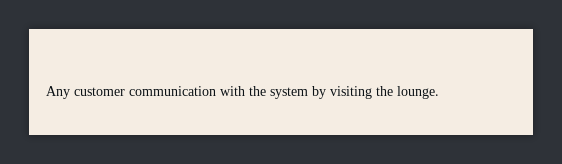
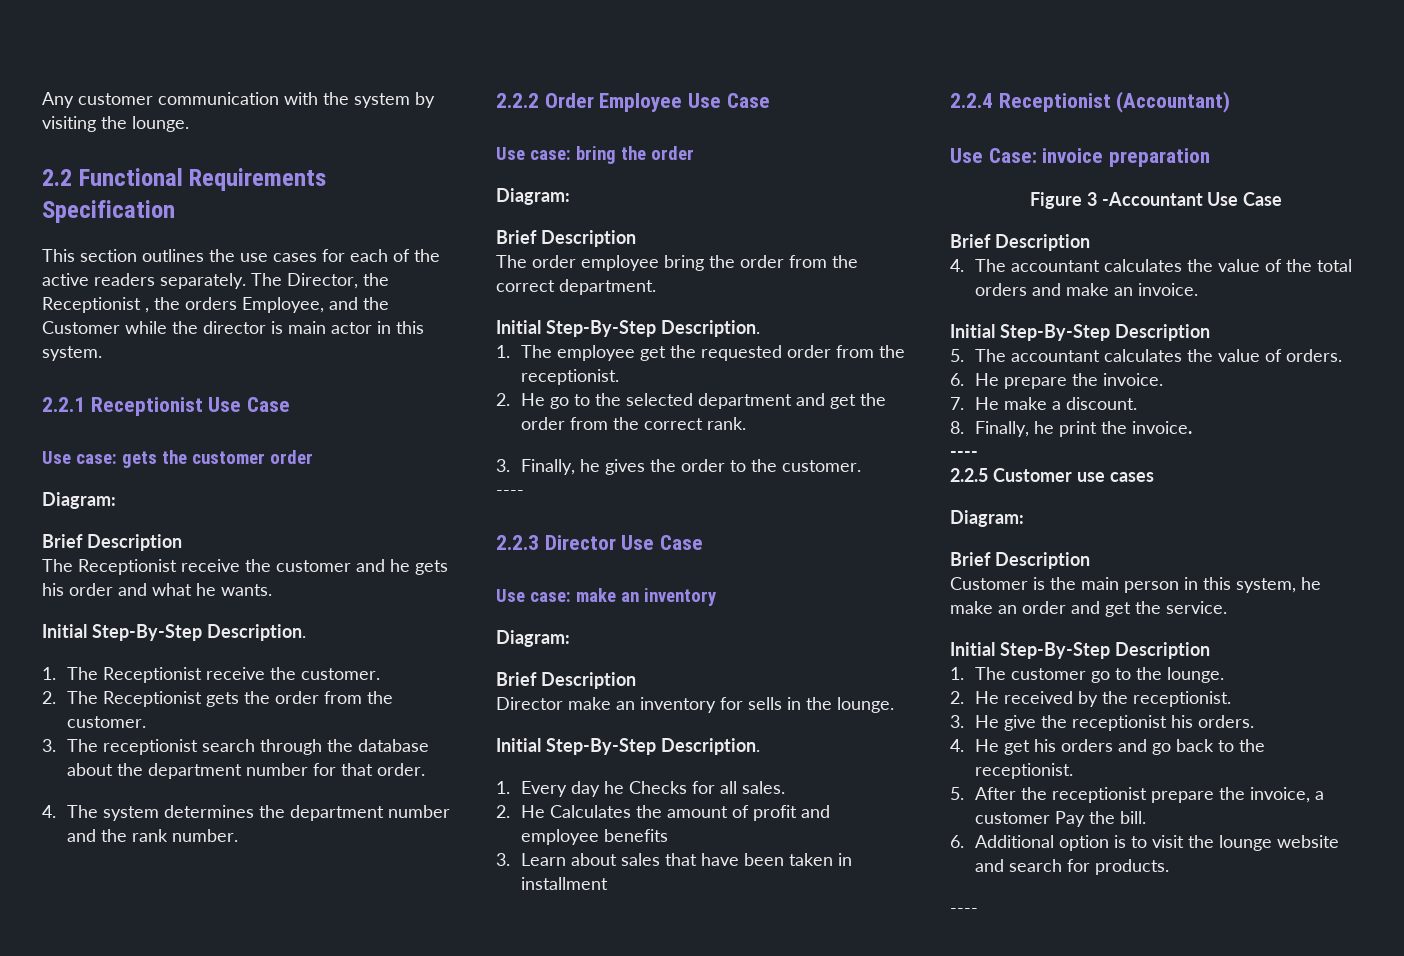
+ 2.2 Functional Requirements Specification
+ This section outlines the use cases for each of the active readers separately. The Director, the Receptionist , the orders Employee, and the Customer while the director is main actor in this system.
+ 2.2.1 Receptionist Use Case
+ Use case: gets the customer order
+ Diagram:
+ Brief Description
+ The Receptionist receive the customer and he gets his order and what he wants.
+ Initial Step-By-Step Description.
+ 1. The Receptionist receive the customer.
+ 2. The Receptionist gets the order from the customer.
+ 3. The receptionist search through the database about the department number for that order.
+ 4. The system determines the department number and the rank number.
+ 2.2.2 Order Employee Use Case
+ Use case: bring the order
+ Diagram:
+ Brief Description
+ The order employee bring the order from the correct department.
+ Initial Step-By-Step Description.
+ 1. The employee get the requested order from the receptionist.
+ 2. He go to the selected department and get the order from the correct rank.
+ 3. Finally, he gives the order to the customer.
+ ----
+ 2.2.3 Director Use Case
+ Use case: make an inventory
+ Diagram:
+ Brief Description
+ Director make an inventory for sells in the lounge.
+ Initial Step-By-Step Description.
+ 1. Every day he Checks for all sales.
+ 2. He Calculates the amount of profit and employee benefits
+ 3. Learn about sales that have been taken in installment
+ 2.2.4 Receptionist (Accountant)
+ Use Case: invoice preparation
+ Figure 3 -Accountant Use Case
+ Brief Description
+ 4. The accountant calculates the value of the total orders and make an invoice.
+ Initial Step-By-Step Description
+ 5. The accountant calculates the value of orders.
+ 6. He prepare the invoice.
+ 7. He make a discount.
+ 8. Finally, he print the invoice.
+ ----
+ 2.2.5 Customer use cases
+ Diagram:
+ Brief Description
+ Customer is the main person in this system, he make an order and get the service.
+ Initial Step-By-Step Description
+ 1. The customer go to the lounge.
+ 2. He received by the receptionist.
+ 3. He give the receptionist his orders.
+ 4. He get his orders and go back to the receptionist.
+ 5. After the receptionist prepare the invoice, a customer Pay the bill.
+ 6. Additional option is to visit the lounge website and search for products.
+ ----

